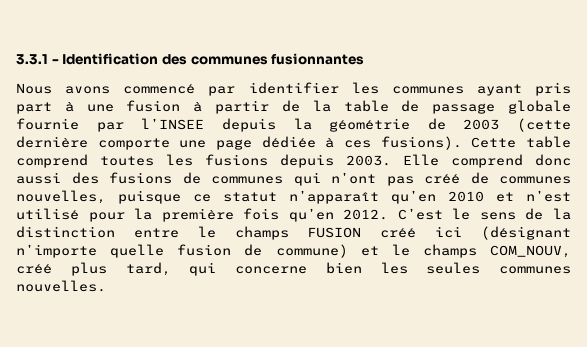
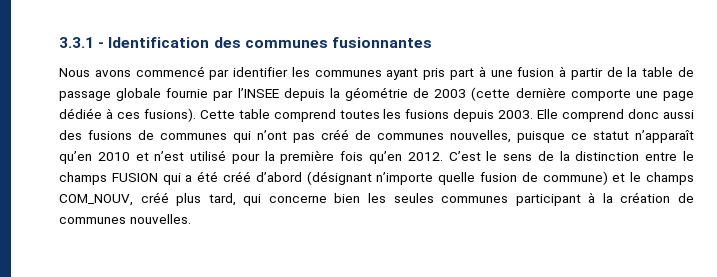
- C’est le sens de la distinction entre le champs FUSION créé ici (désignant n’importe quelle fusion de commune) et le champs COM_NOUV, créé plus tard, qui concerne bien les seules communes nouvelles.
+ C’est le sens de la distinction entre le champs FUSION qui a été créé d’abord (désignant n’importe quelle fusion de commune) et le champs COM_NOUV, créé plus tard, qui concerne bien les seules communes participant à la création de communes nouvelles.

